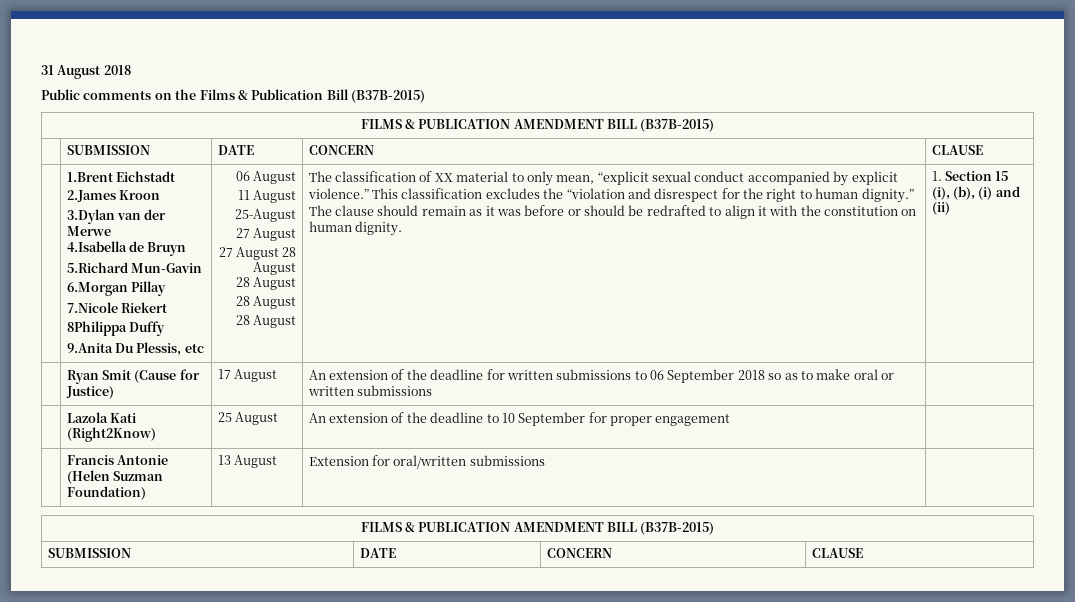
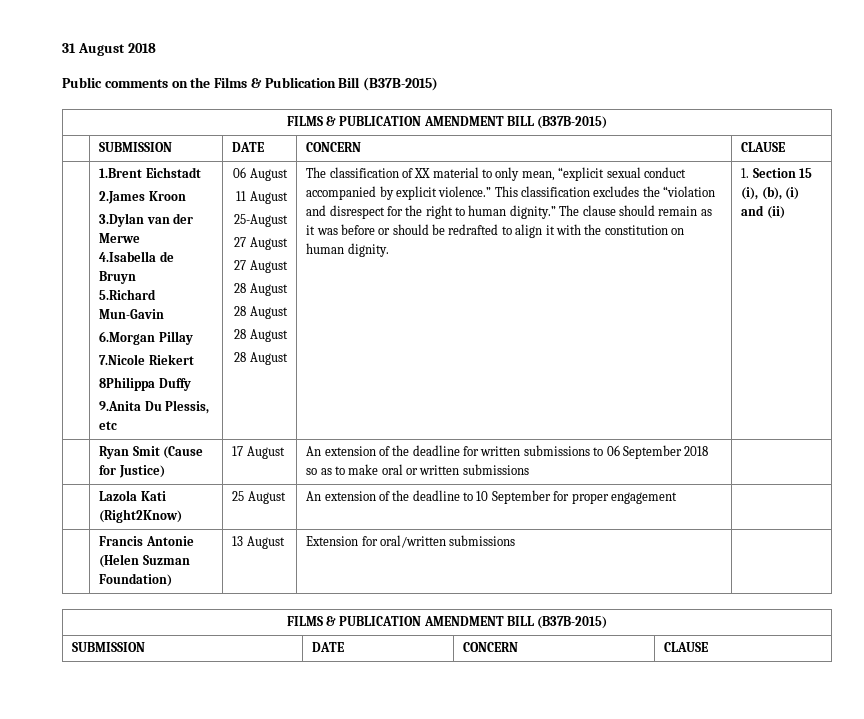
  25-August
  27 August
- 27 August 28 August
+ 27 August
+ 28 August

